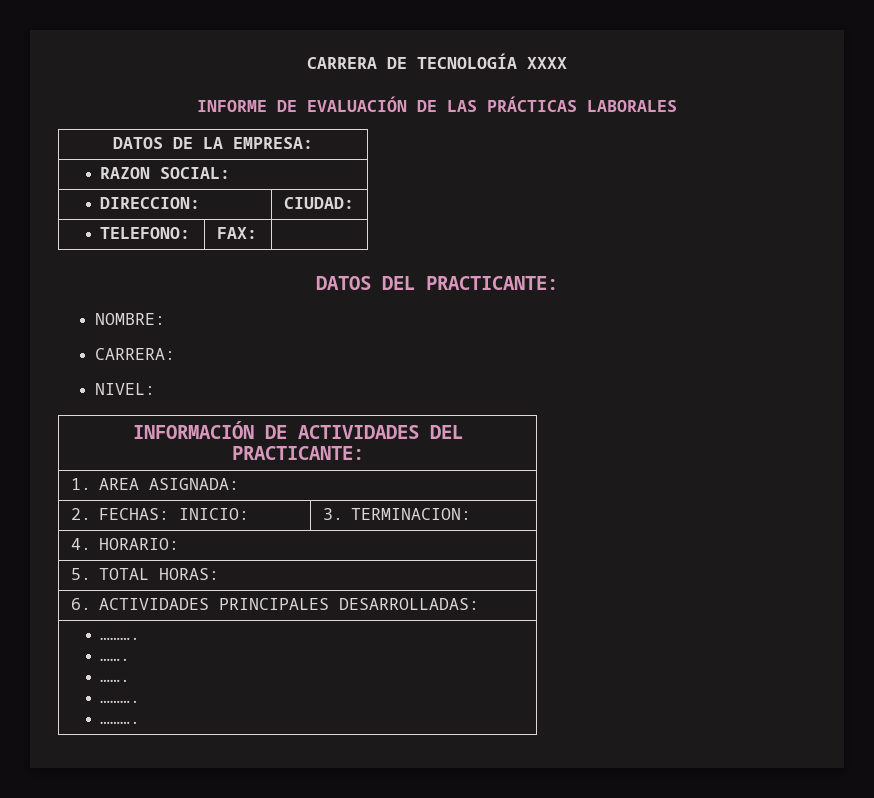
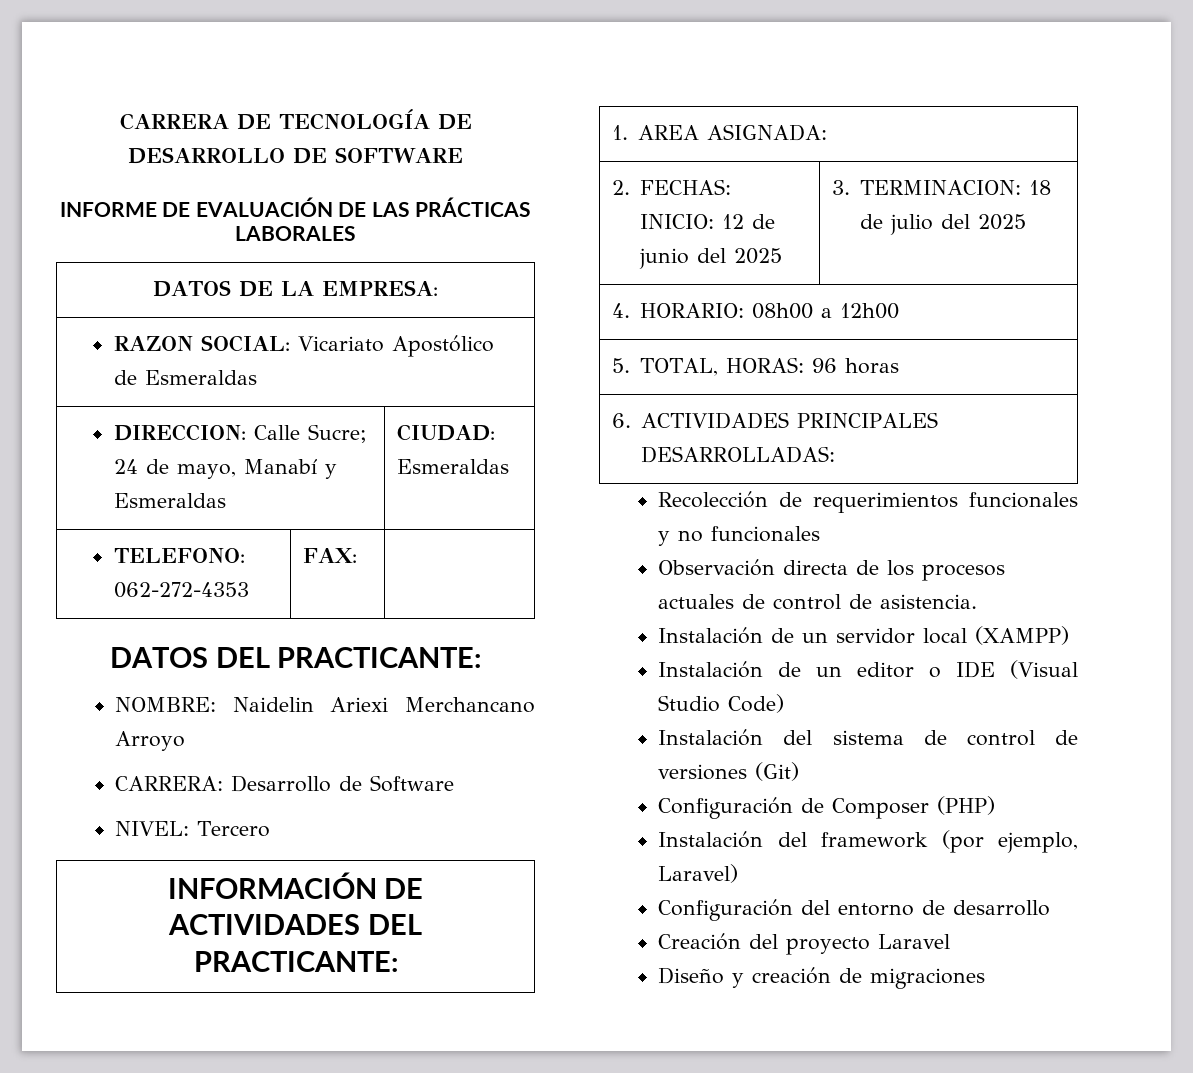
- CARRERA DE TECNOLOGÍA XXXX
+ CARRERA DE TECNOLOGÍA DE DESARROLLO DE SOFTWARE
- RAZON SOCIAL:
- DIRECCION: | CIUDAD:
+ RAZON SOCIAL: Vicariato Apostólico de Esmeraldas
+ DIRECCION: Calle Sucre; 24 de mayo, Manabí y Esmeraldas | CIUDAD: Esmeraldas
- TELEFONO: | FAX: |
+ TELEFONO: 062-272-4353 | FAX: |
- NOMBRE:
- CARRERA:
+ NOMBRE: Naidelin Ariexi Merchancano Arroyo
+ CARRERA: Desarrollo de Software
- NIVEL:
+ NIVEL: Tercero
- 2. FECHAS: INICIO: | 3. TERMINACION:
+ 2. FECHAS: INICIO: 12 de junio del 2025 | 3. TERMINACION: 18 de julio del 2025
- 4. HORARIO:
+ 4. HORARIO: 08h00 a 12h00
- 5. TOTAL HORAS:
+ 5. TOTAL, HORAS: 96 horas
  6. ACTIVIDADES PRINCIPALES DESARROLLADAS:
- ……….
- …….
- …….
- ……….
- ……….
+ Recolección de requerimientos funcionales y no funcionales
+ Observación directa de los procesos actuales de control de asistencia.
+ Instalación de un servidor local (XAMPP)
+ Instalación de un editor o IDE (Visual Studio Code)
+ Instalación del sistema de control de versiones (Git)
+ Configuración de Composer (PHP)
+ Instalación del framework (por ejemplo, Laravel)
+ Configuración del entorno de desarrollo
+ Creación del proyecto Laravel
+ Diseño y creación de migraciones

